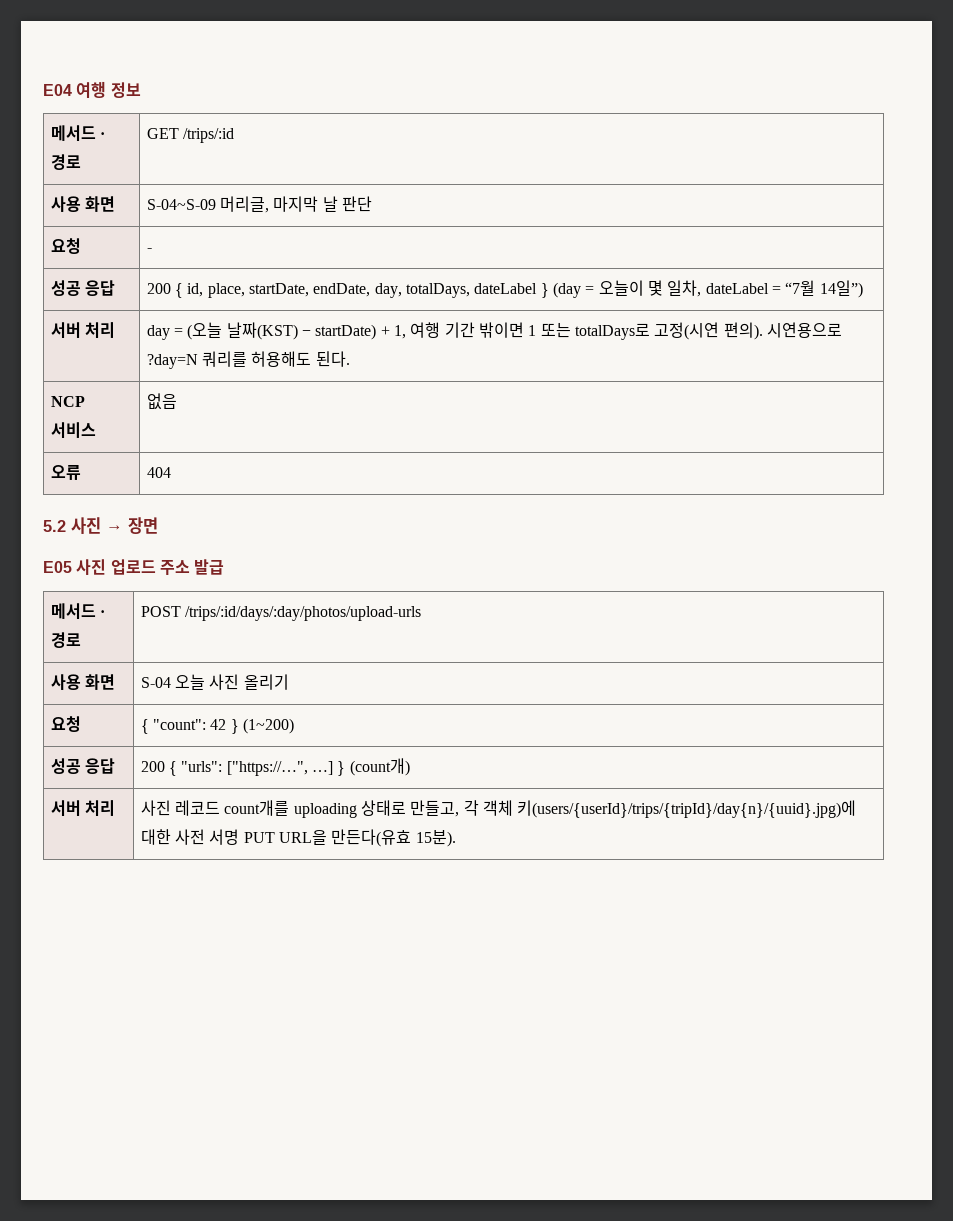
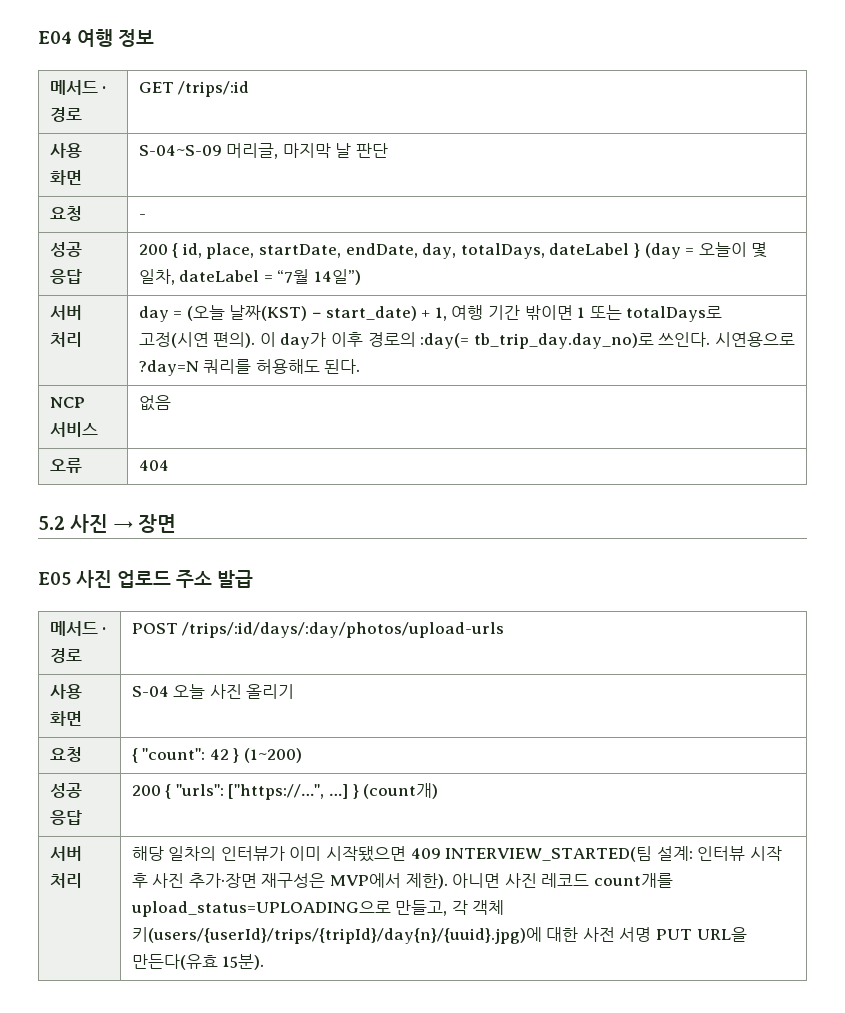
- 서버 처리 | day = (오늘 날짜(KST) − startDate) + 1, 여행 기간 밖이면 1 또는 totalDays로 고정(시연 편의). 시연용으로 ?day=N 쿼리를 허용해도 된다.
+ 서버 처리 | day = (오늘 날짜(KST) − start_date) + 1, 여행 기간 밖이면 1 또는 totalDays로 고정(시연 편의). 이 day가 이후 경로의 :day(= tb_trip_day.day_no)로 쓰인다. 시연용으로 ?day=N 쿼리를 허용해도 된다.
- 서버 처리 | 사진 레코드 count개를 uploading 상태로 만들고, 각 객체 키(users/{userId}/trips/{tripId}/day{n}/{uuid}.jpg)에 대한 사전 서명 PUT URL을 만든다(유효 15분).
+ 서버 처리 | 해당 일차의 인터뷰가 이미 시작됐으면 409 INTERVIEW_STARTED(팀 설계: 인터뷰 시작 후 사진 추가·장면 재구성은 MVP에서 제한). 아니면 사진 레코드 count개를 upload_status=UPLOADING으로 만들고, 각 객체 키(users/{userId}/trips/{tripId}/day{n}/{uuid}.jpg)에 대한 사전 서명 PUT URL을 만든다(유효 15분).

